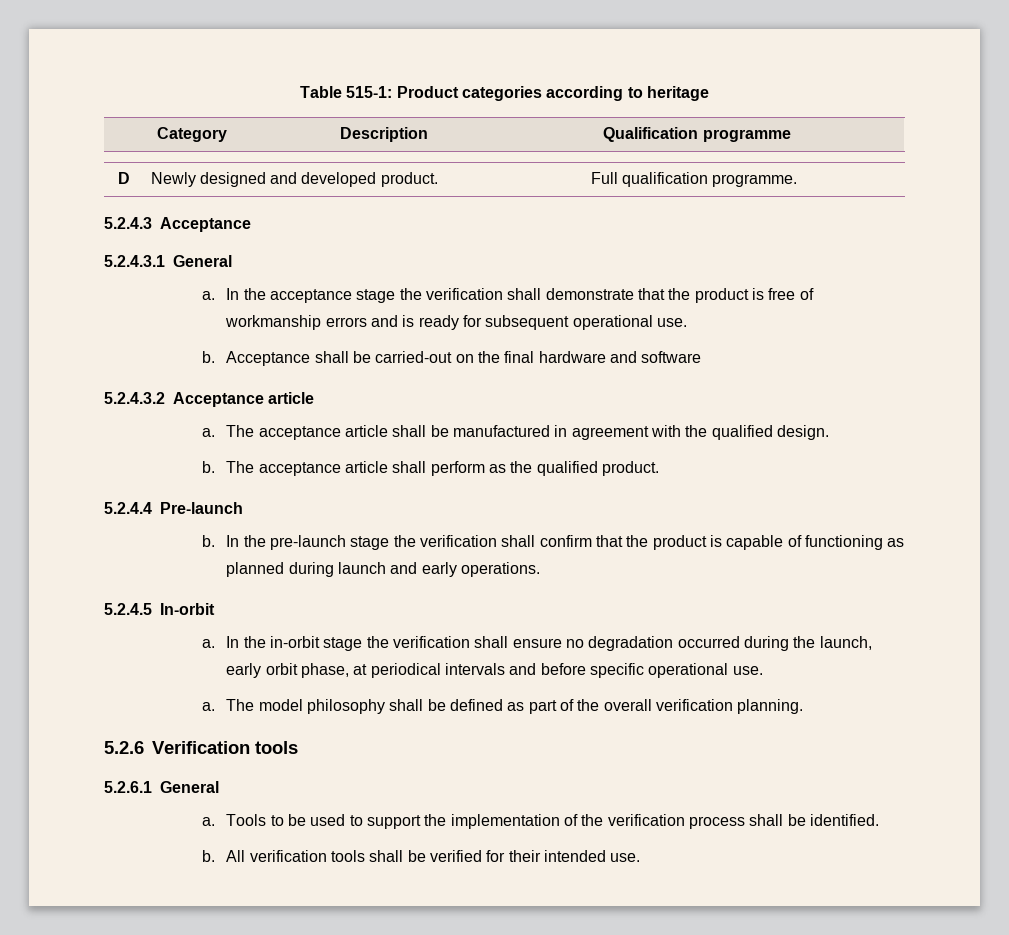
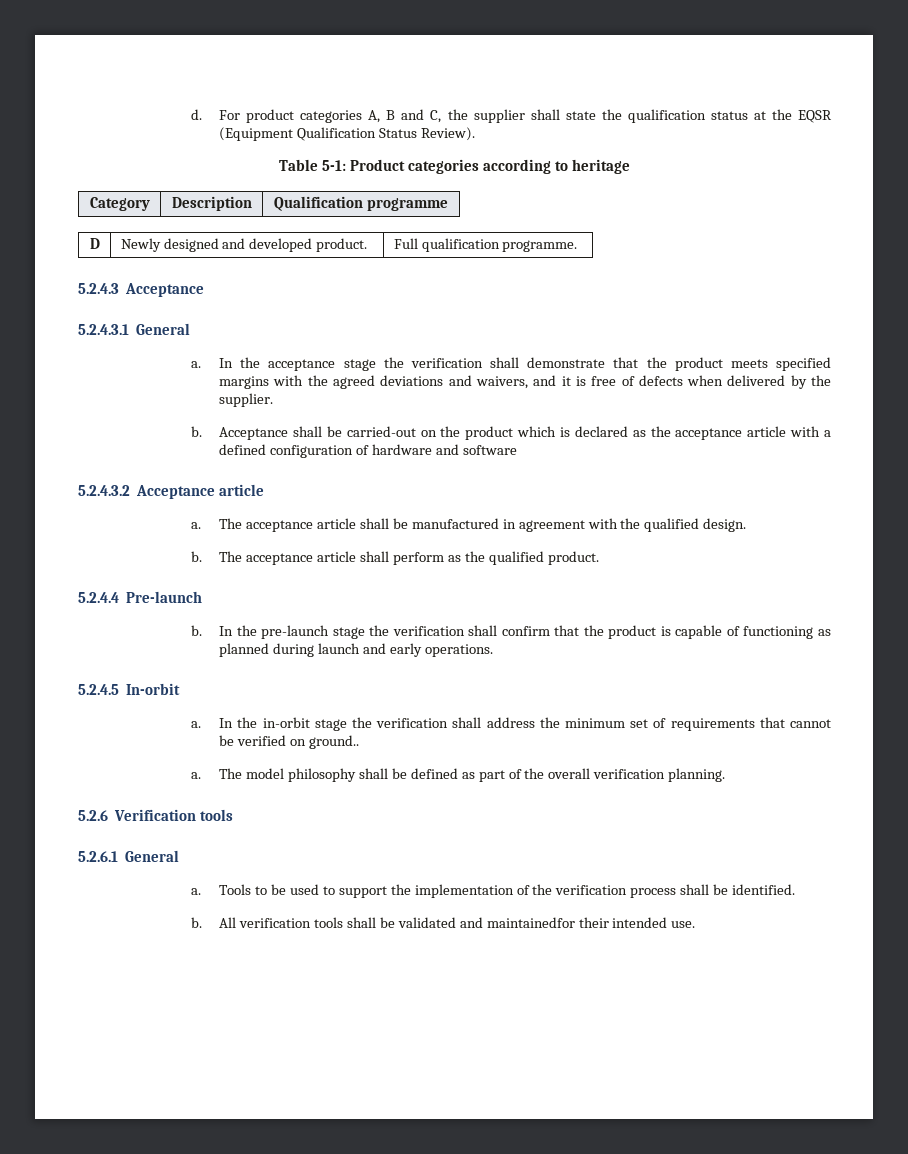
- Table 515-1: Product categories according to heritage
+ d. For product categories A, B and C, the supplier shall state the qualification status at the EQSR (Equipment Qualification Status Review).
+ Table 5-1: Product categories according to heritage
- In the acceptance stage the verification shall demonstrate that the product is free of workmanship errors and is ready for subsequent operational use.
+ In the acceptance stage the verification shall demonstrate that the product meets specified margins with the agreed deviations and waivers, and it is free of defects when delivered by the supplier.
- Acceptance shall be carried-out on the final hardware and software
+ Acceptance shall be carried-out on the product which is declared as the acceptance article with a defined configuration of hardware and software
- In the in-orbit stage the verification shall ensure no degradation occurred during the launch, early orbit phase, at periodical intervals and before specific operational use.
+ In the in-orbit stage the verification shall address the minimum set of requirements that cannot be verified on ground..
- All verification tools shall be verified for their intended use.
+ All verification tools shall be validated and maintainedfor their intended use.

